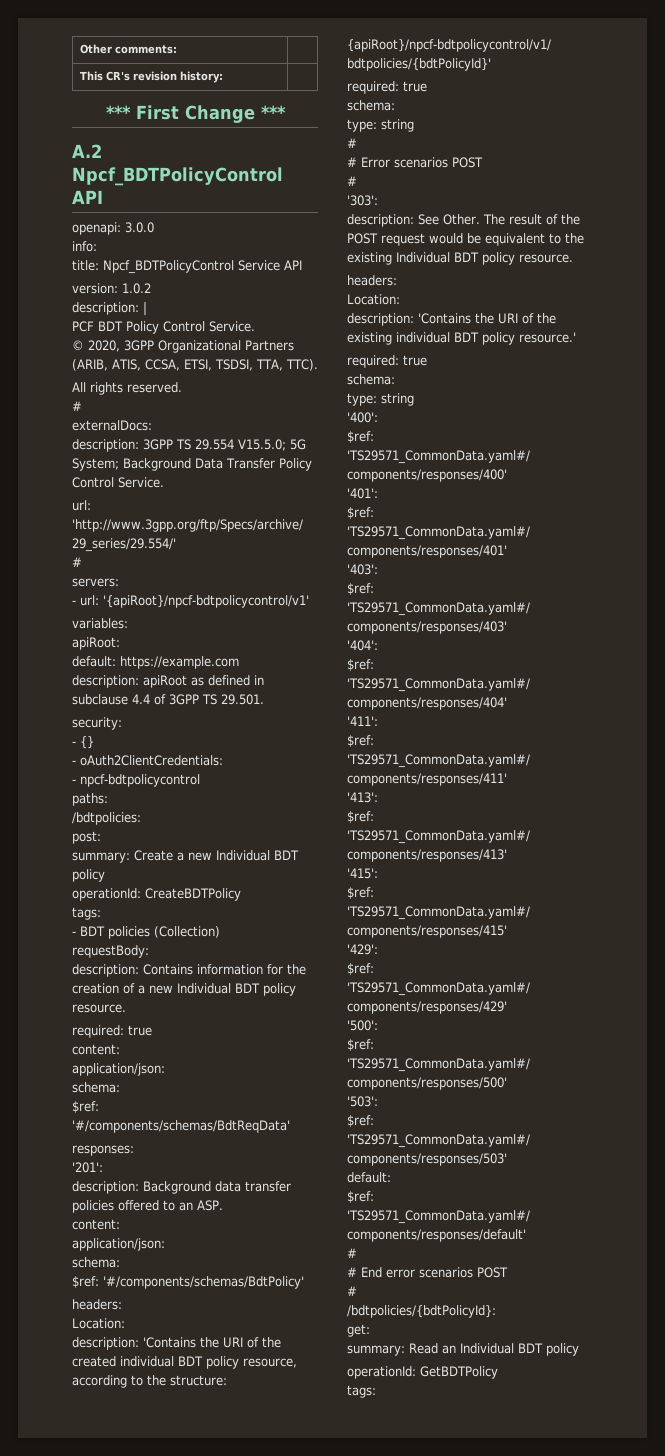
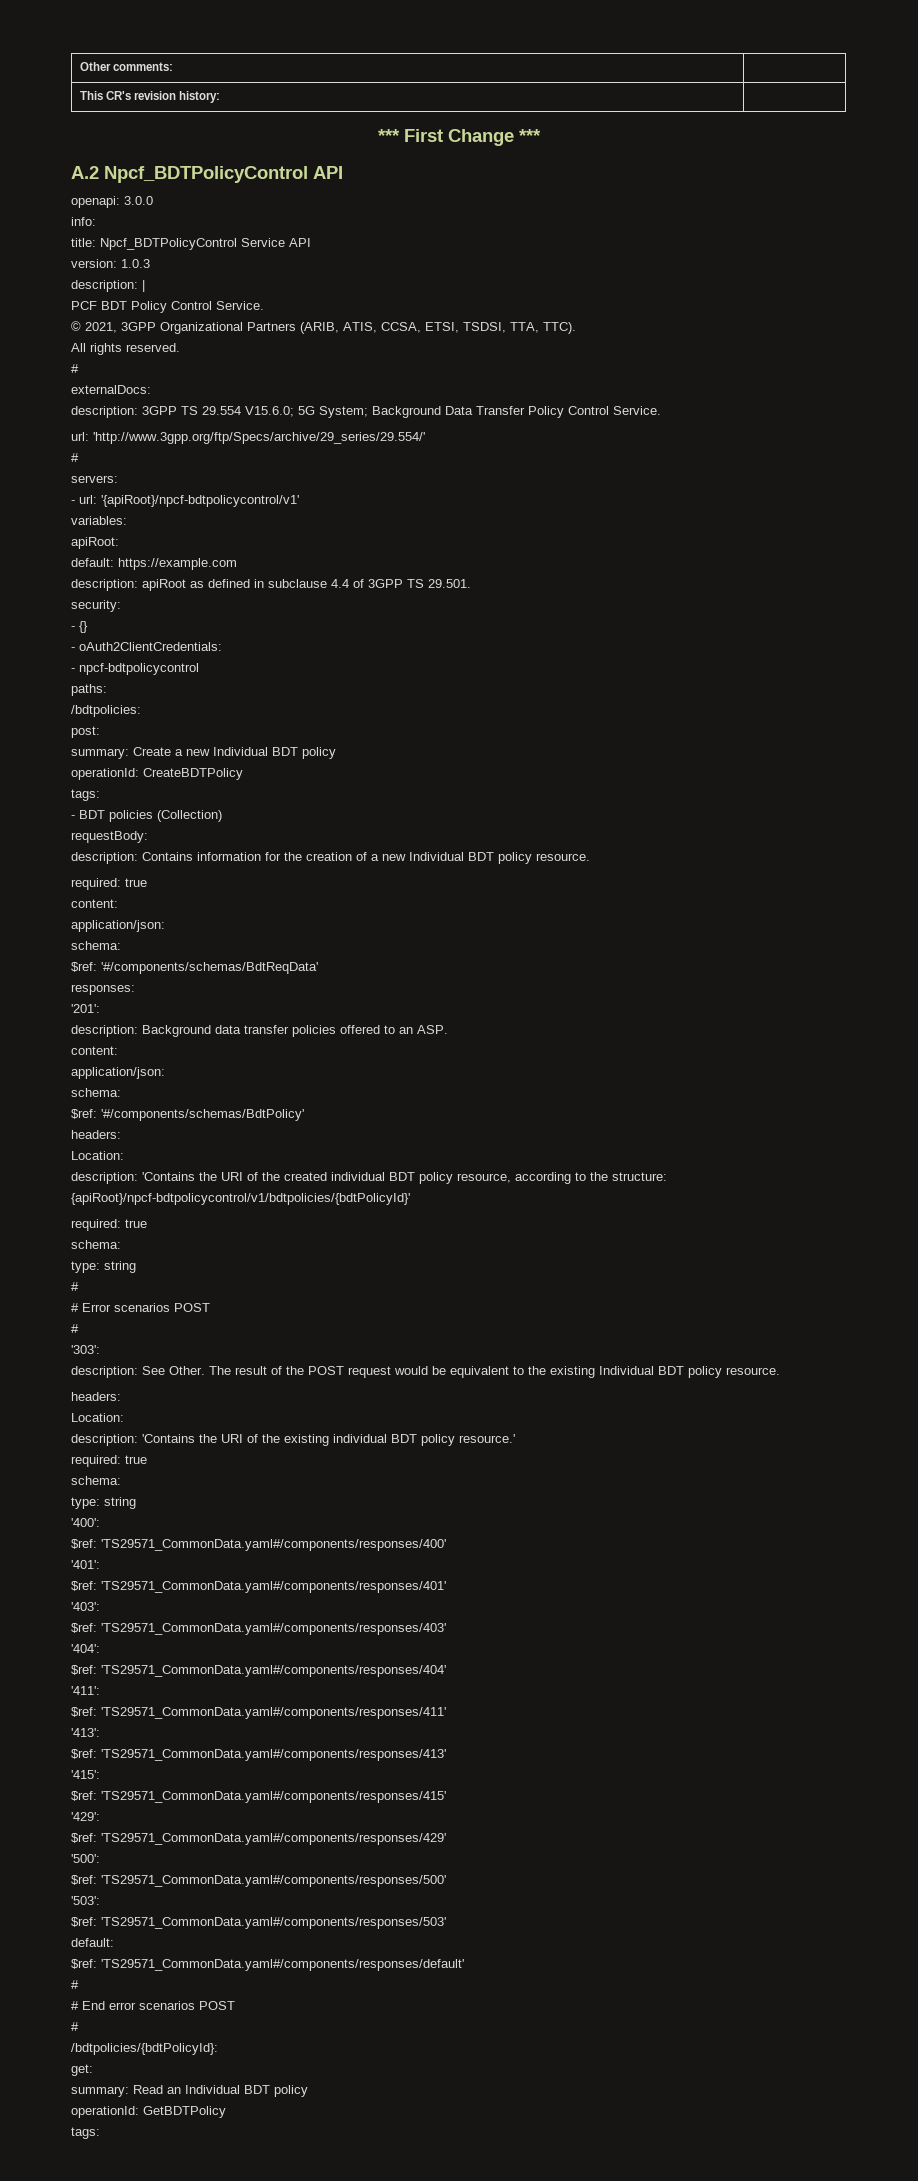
- version: 1.0.2
+ version: 1.0.3
- © 2020, 3GPP Organizational Partners (ARIB, ATIS, CCSA, ETSI, TSDSI, TTA, TTC).
+ © 2021, 3GPP Organizational Partners (ARIB, ATIS, CCSA, ETSI, TSDSI, TTA, TTC).
- description: 3GPP TS 29.554 V15.5.0; 5G System; Background Data Transfer Policy Control Service.
+ description: 3GPP TS 29.554 V15.6.0; 5G System; Background Data Transfer Policy Control Service.

